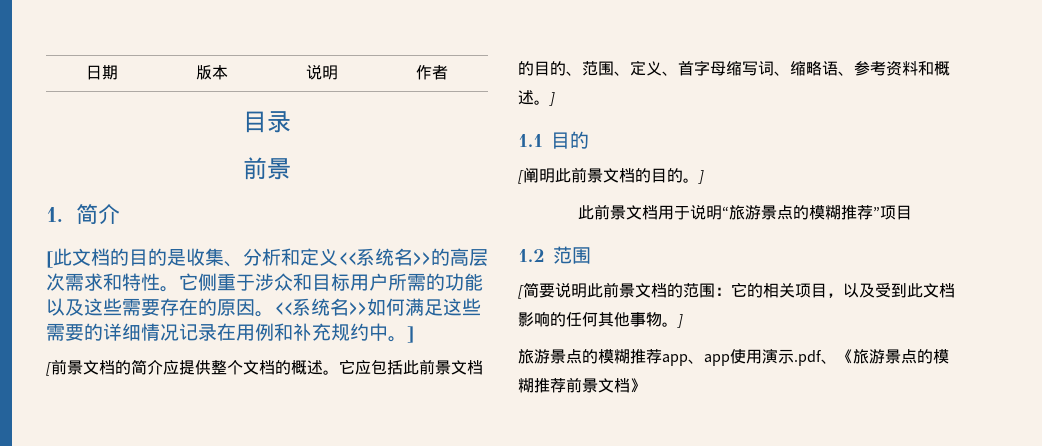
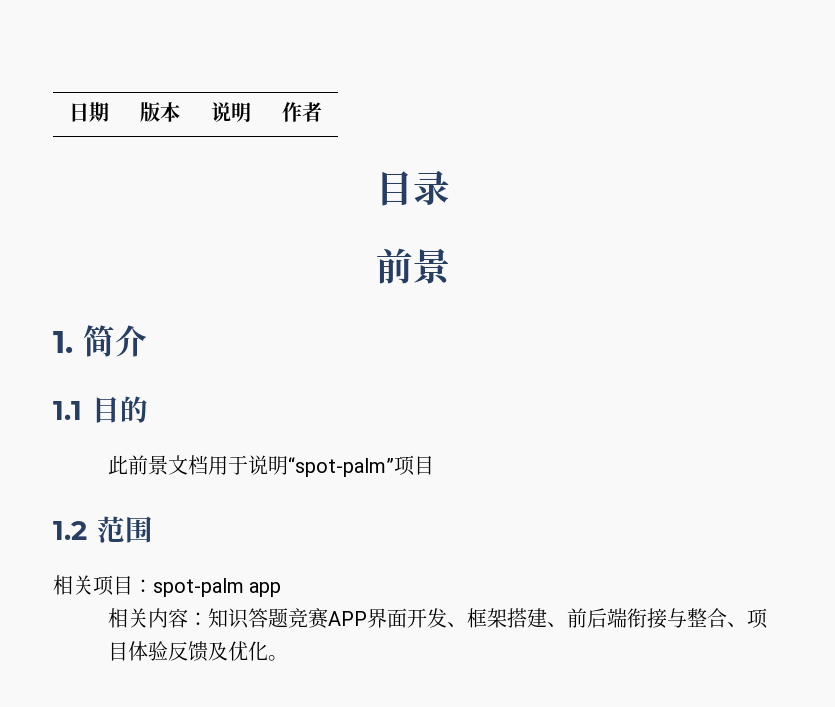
- [此文档的目的是收集、分析和定义<<系统名>>的高层次需求和特性。它侧重于涉众和目标用户所需的功能以及这些需要存在的原因。<<系统名>>如何满足这些需要的详细情况记录在用例和补充规约中。]
- [前景文档的简介应提供整个文档的概述。它应包括此前景文档的目的、范围、定义、首字母缩写词、缩略语、参考资料和概述。]
  1.1目的
- [阐明此前景文档的目的。]
- 此前景文档用于说明“旅游景点的模糊推荐”项目
+ 此前景文档用于说明“spot-palm”项目
  1.2范围
- [简要说明此前景文档的范围：它的相关项目，以及受到此文档影响的任何其他事物。]
- 旅游景点的模糊推荐app、app使用演示.pdf、《旅游景点的模糊推荐前景文档》
+ 相关项目：spot-palm app
+ 相关内容：知识答题竞赛APP界面开发、框架搭建、前后端衔接与整合、项目体验反馈及优化。

